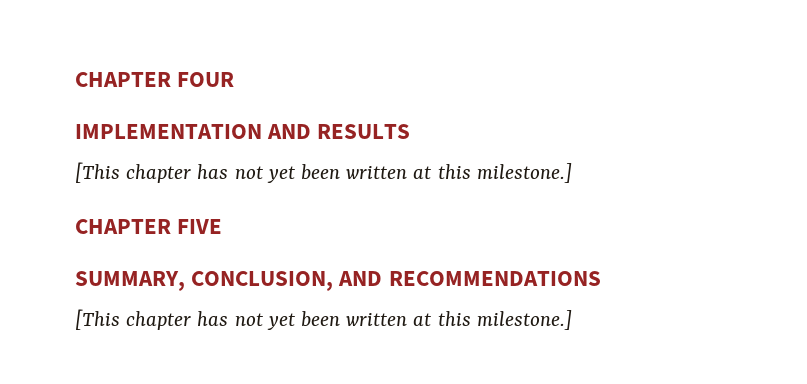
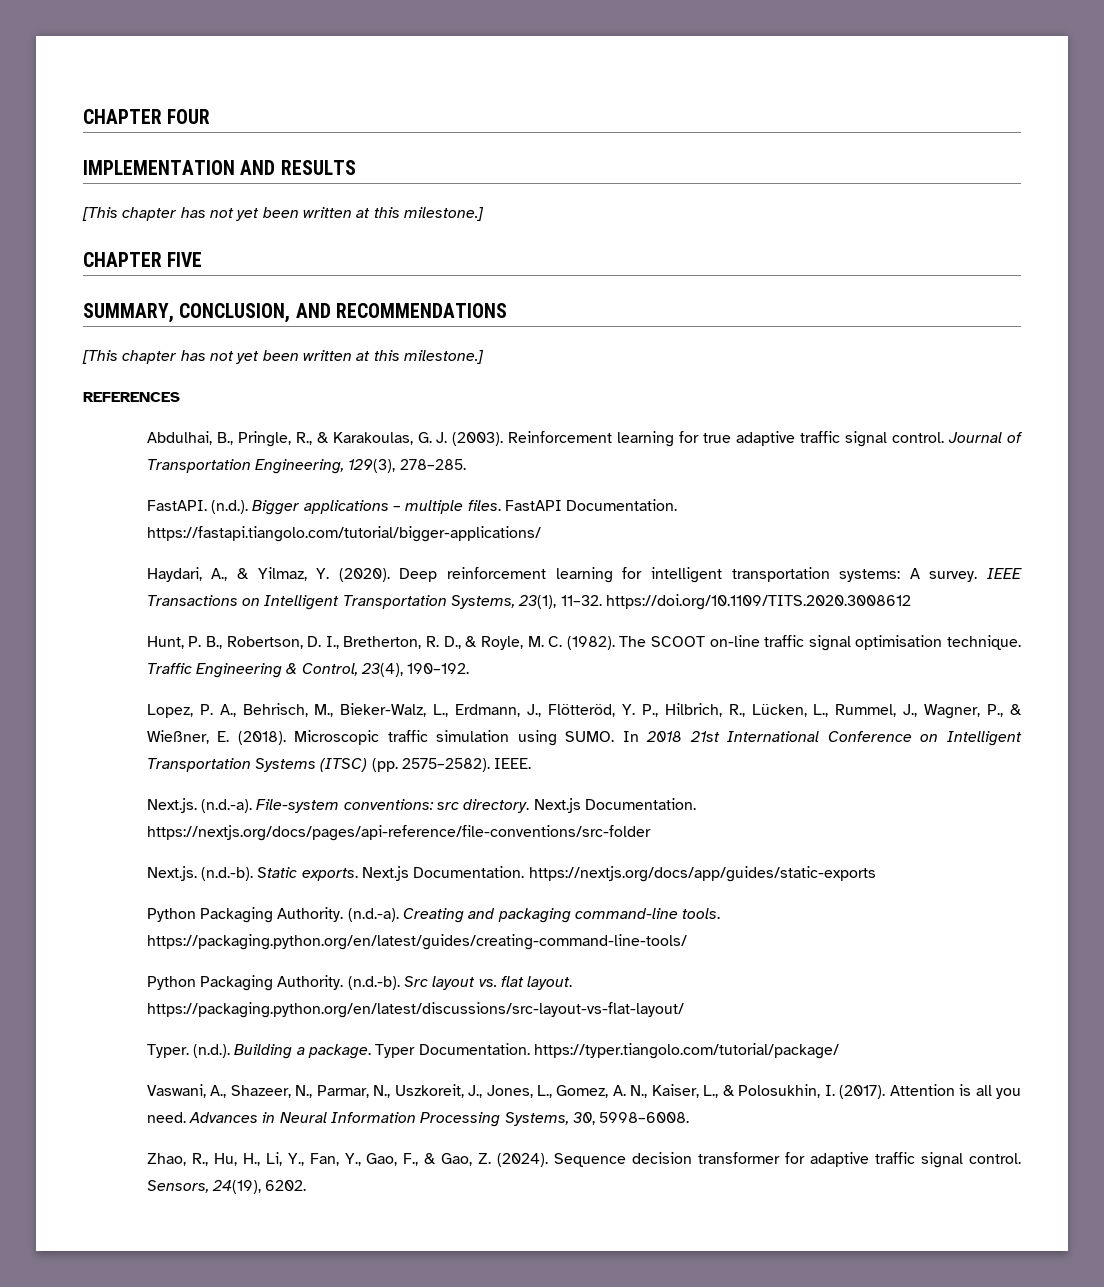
+ REFERENCES
+ Abdulhai, B., Pringle, R., & Karakoulas, G. J. (2003). Reinforcement learning for true adaptive traffic signal control. Journal of Transportation Engineering, 129(3), 278–285.
+ FastAPI. (n.d.). Bigger applications – multiple files. FastAPI Documentation. https://fastapi.tiangolo.com/tutorial/bigger-applications/
+ Haydari, A., & Yilmaz, Y. (2020). Deep reinforcement learning for intelligent transportation systems: A survey. IEEE Transactions on Intelligent Transportation Systems, 23(1), 11–32. https://doi.org/10.1109/TITS.2020.3008612
+ Hunt, P. B., Robertson, D. I., Bretherton, R. D., & Royle, M. C. (1982). The SCOOT on-line traffic signal optimisation technique. Traffic Engineering & Control, 23(4), 190–192.
+ Lopez, P. A., Behrisch, M., Bieker-Walz, L., Erdmann, J., Flötteröd, Y. P., Hilbrich, R., Lücken, L., Rummel, J., Wagner, P., & Wießner, E. (2018). Microscopic traffic simulation using SUMO. In 2018 21st International Conference on Intelligent Transportation Systems (ITSC) (pp. 2575–2582). IEEE.
+ Next.js. (n.d.-a). File-system conventions: src directory. Next.js Documentation. https://nextjs.org/docs/pages/api-reference/file-conventions/src-folder
+ Next.js. (n.d.-b). Static exports. Next.js Documentation. https://nextjs.org/docs/app/guides/static-exports
+ Python Packaging Authority. (n.d.-a). Creating and packaging command-line tools. https://packaging.python.org/en/latest/guides/creating-command-line-tools/
+ Python Packaging Authority. (n.d.-b). Src layout vs. flat layout. https://packaging.python.org/en/latest/discussions/src-layout-vs-flat-layout/
+ Typer. (n.d.). Building a package. Typer Documentation. https://typer.tiangolo.com/tutorial/package/
+ Vaswani, A., Shazeer, N., Parmar, N., Uszkoreit, J., Jones, L., Gomez, A. N., Kaiser, L., & Polosukhin, I. (2017). Attention is all you need. Advances in Neural Information Processing Systems, 30, 5998–6008.
+ Zhao, R., Hu, H., Li, Y., Fan, Y., Gao, F., & Gao, Z. (2024). Sequence decision transformer for adaptive traffic signal control. Sensors, 24(19), 6202.

